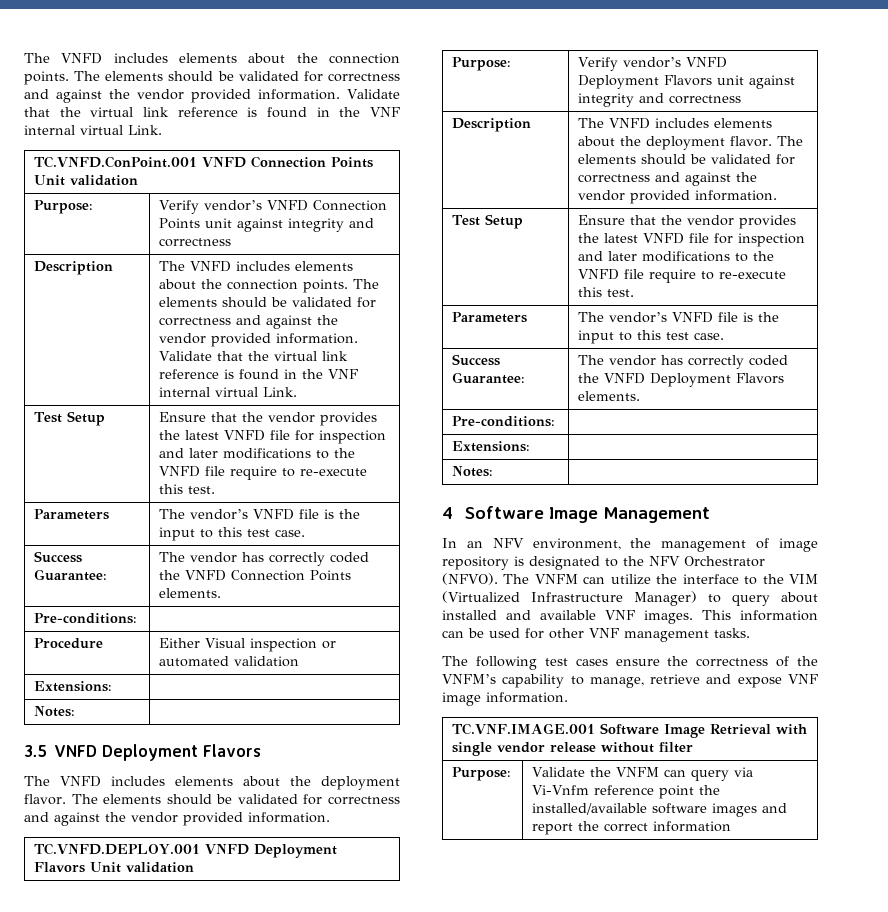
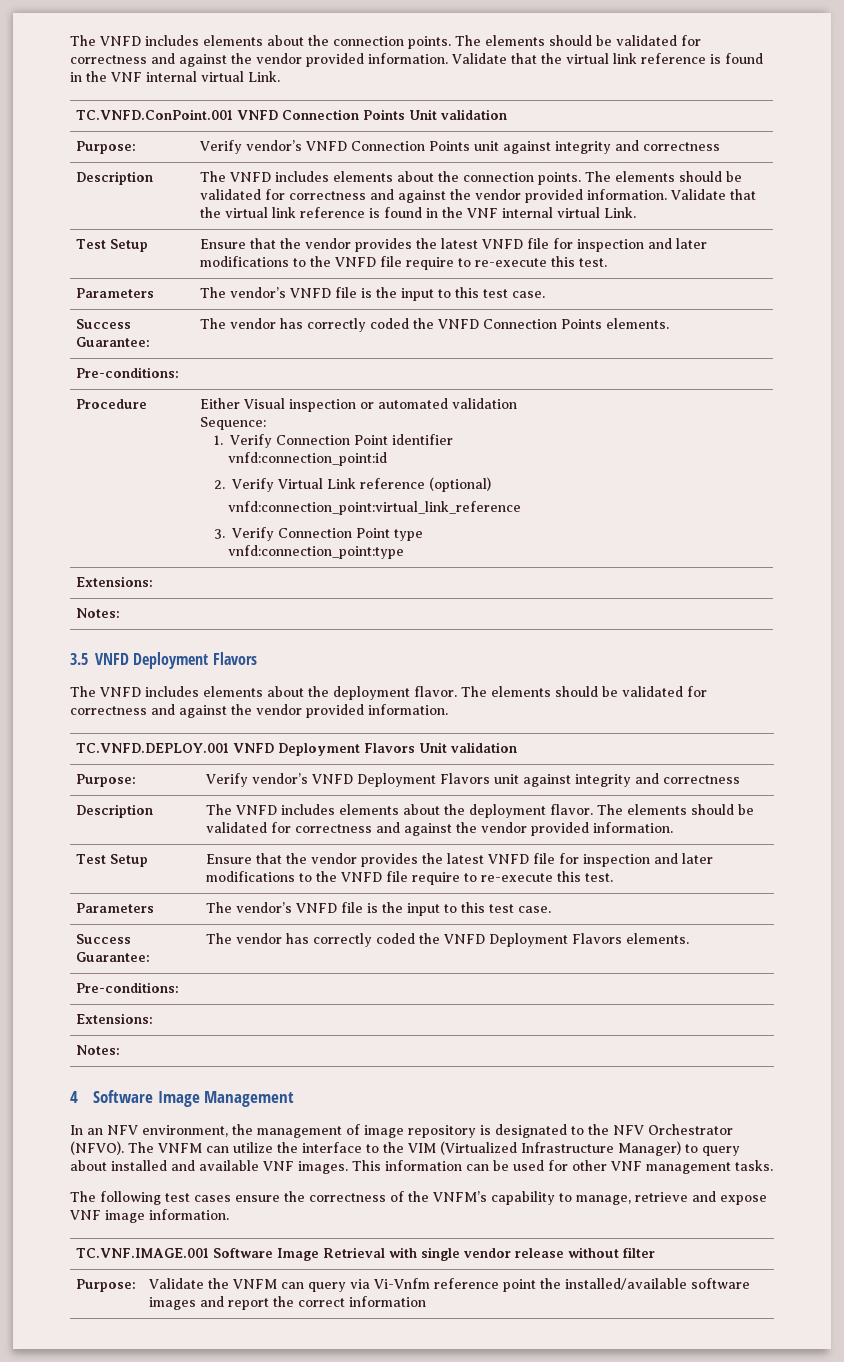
  Procedure | Either Visual inspection or automated validation
+ Sequence:
+ 1. Verify Connection Point identifier
+ vnfd:connection_point:id
+ 2. Verify Virtual Link reference (optional)
+ vnfd:connection_point:virtual_link_reference
+ 3. Verify Connection Point type
+ vnfd:connection_point:type

